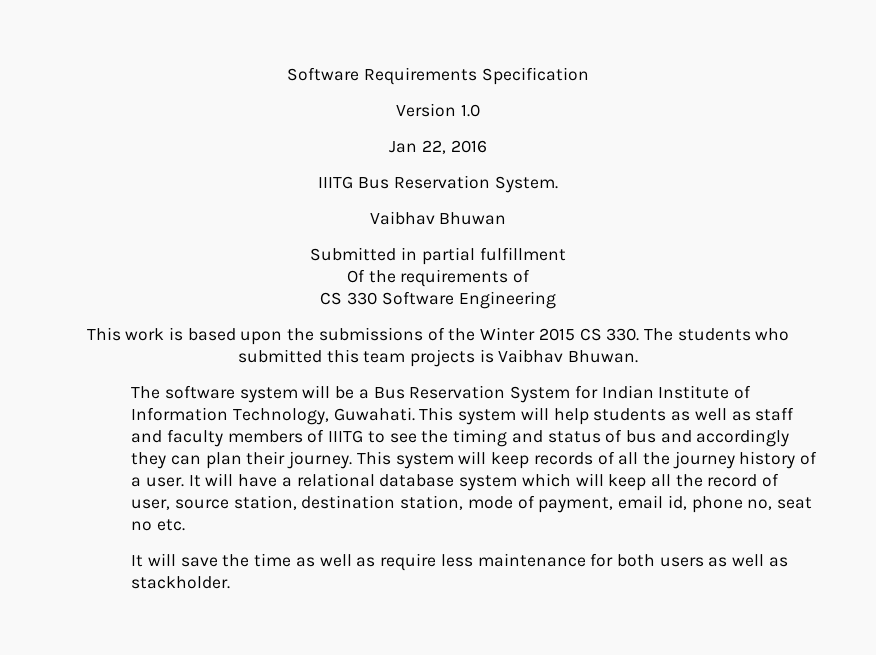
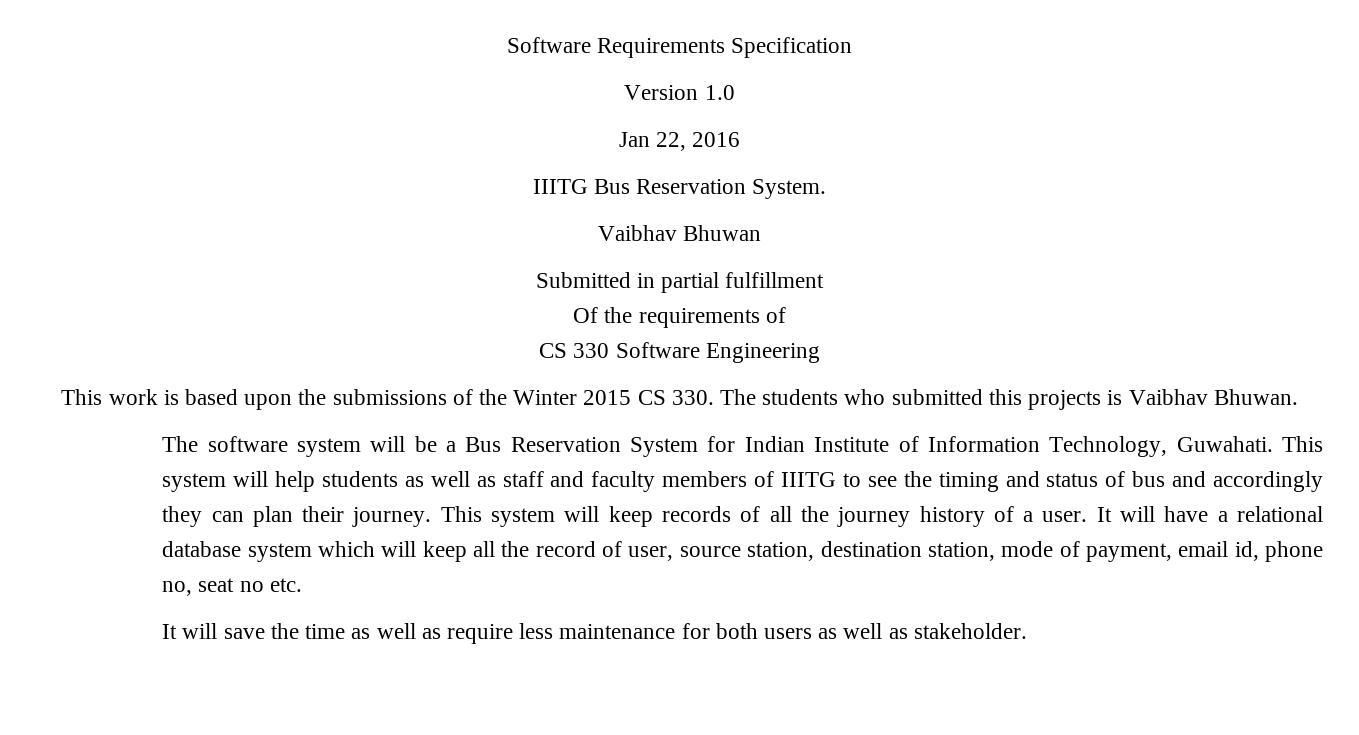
- This work is based upon the submissions of the Winter 2015 CS 330. The students who submitted this team projects is Vaibhav Bhuwan.
+ This work is based upon the submissions of the Winter 2015 CS 330. The students who submitted this projects is Vaibhav Bhuwan.
- It will save the time as well as require less maintenance for both users as well as stackholder.
+ It will save the time as well as require less maintenance for both users as well as stakeholder.

